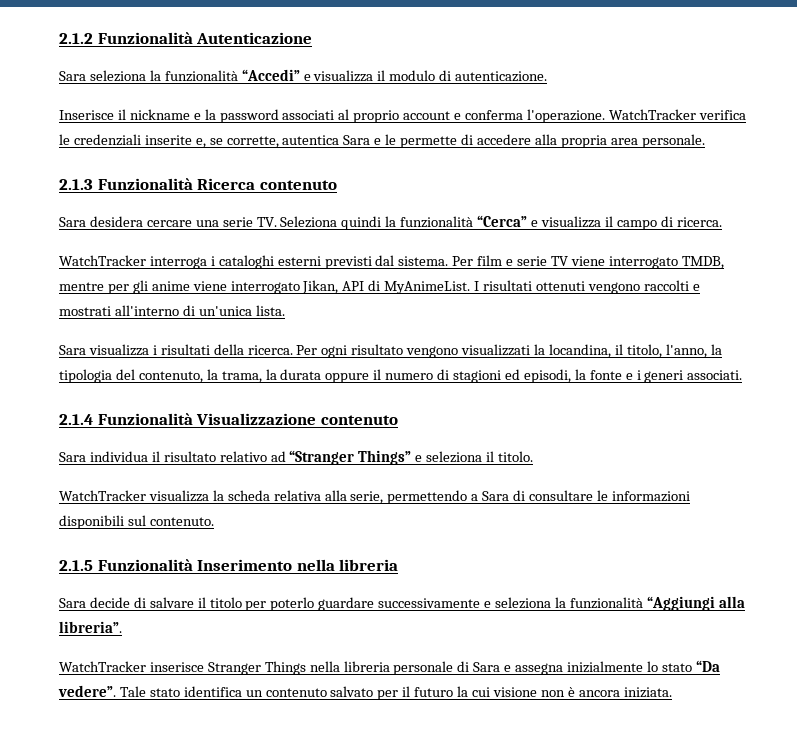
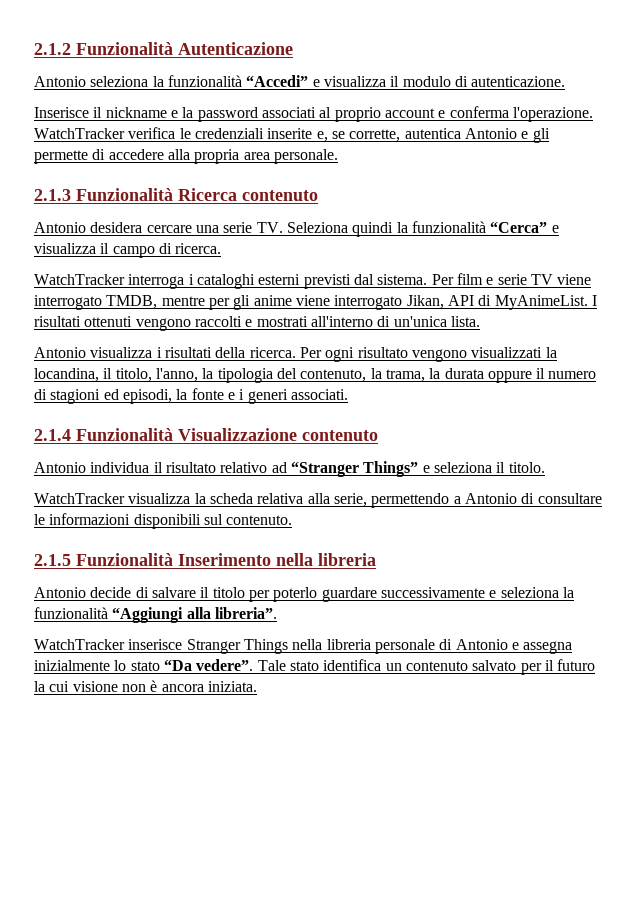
- Sara seleziona la funzionalità “Accedi” e visualizza il modulo di autenticazione.
+ Antonio seleziona la funzionalità “Accedi” e visualizza il modulo di autenticazione.
- WatchTracker verifica le credenziali inserite e, se corrette, autentica Sara e le permette di accedere alla propria area personale.
+ WatchTracker verifica le credenziali inserite e, se corrette, autentica Antonio e gli permette di accedere alla propria area personale.
- Sara desidera cercare una serie TV. Seleziona quindi la funzionalità “Cerca” e visualizza il campo di ricerca.
+ Antonio desidera cercare una serie TV. Seleziona quindi la funzionalità “Cerca” e visualizza il campo di ricerca.
- Sara visualizza i risultati della ricerca.
+ Antonio visualizza i risultati della ricerca.
- Sara individua il risultato relativo ad “Stranger Things” e seleziona il titolo.
+ Antonio individua il risultato relativo ad “Stranger Things” e seleziona il titolo.
- WatchTracker visualizza la scheda relativa alla serie, permettendo a Sara di consultare le informazioni disponibili sul contenuto.
+ WatchTracker visualizza la scheda relativa alla serie, permettendo a Antonio di consultare le informazioni disponibili sul contenuto.
- Sara decide di salvare il titolo per poterlo guardare successivamente e seleziona la funzionalità “Aggiungi alla libreria”.
+ Antonio decide di salvare il titolo per poterlo guardare successivamente e seleziona la funzionalità “Aggiungi alla libreria”.
- WatchTracker inserisce Stranger Things nella libreria personale di Sara e assegna inizialmente lo stato “Da vedere”.
+ WatchTracker inserisce Stranger Things nella libreria personale di Antonio e assegna inizialmente lo stato “Da vedere”.

